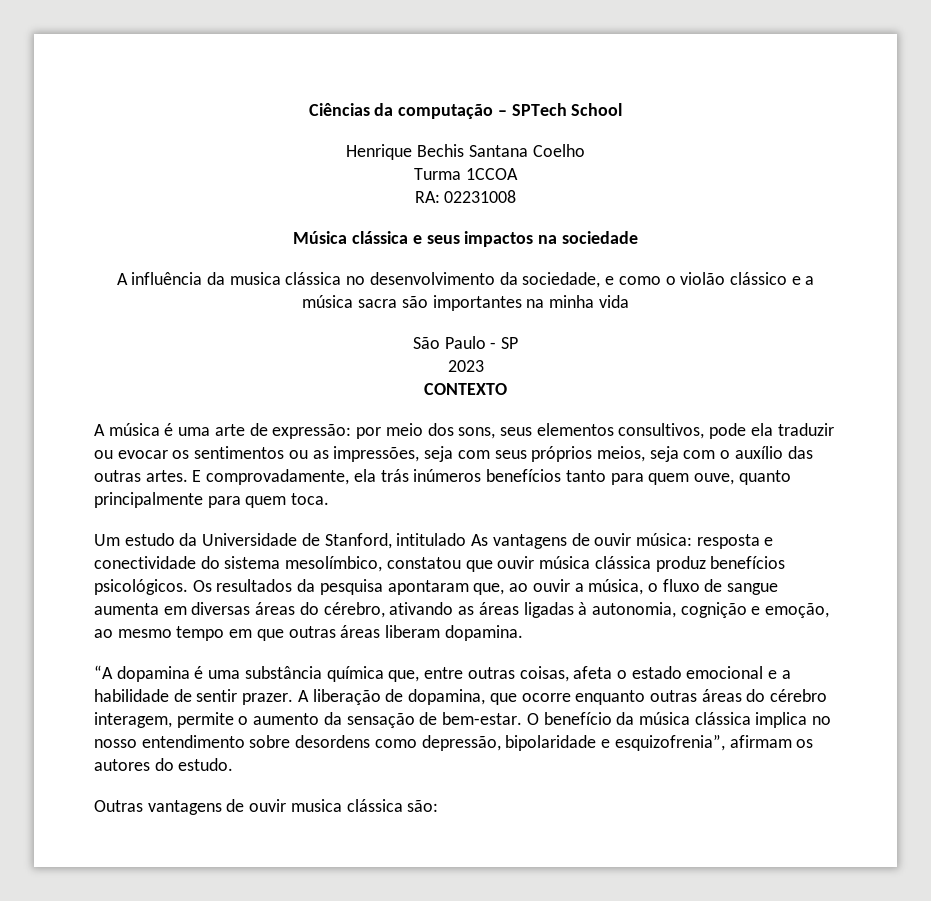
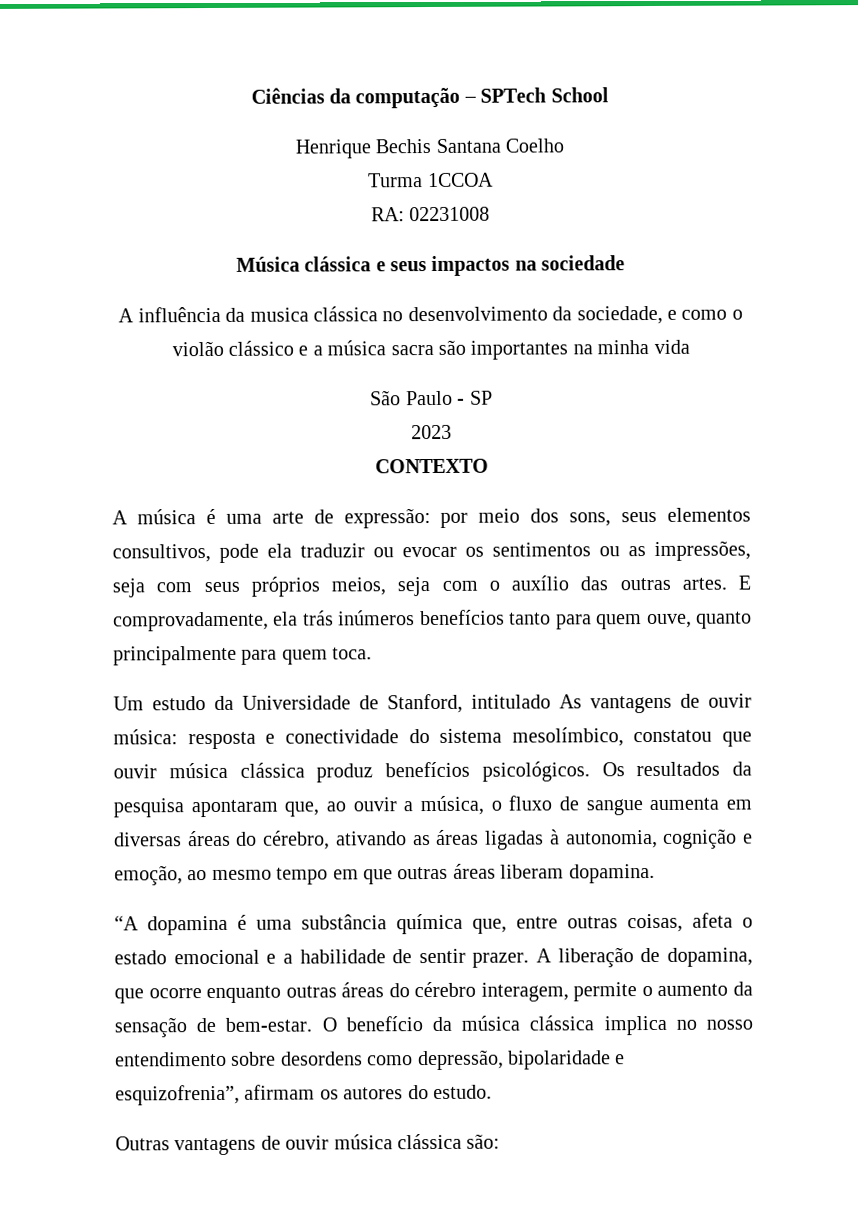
- Outras vantagens de ouvir musica clássica são:
+ Outras vantagens de ouvir música clássica são:

